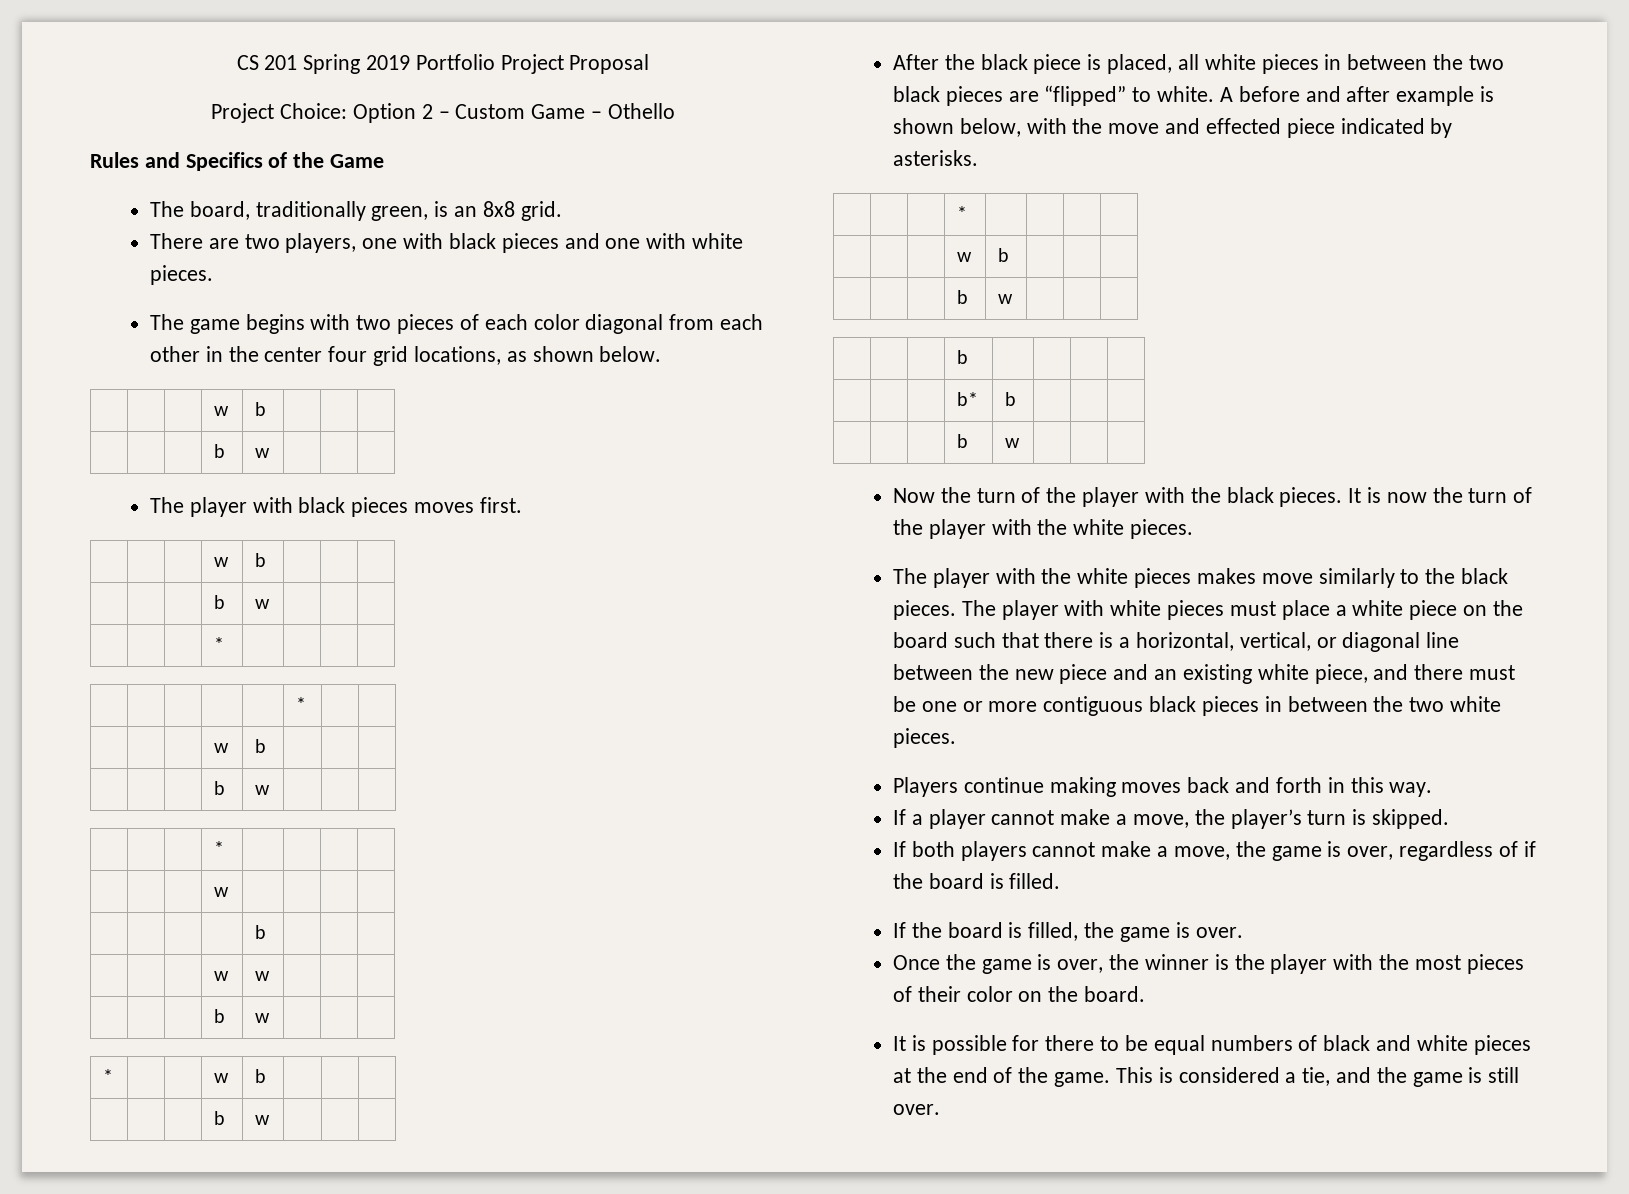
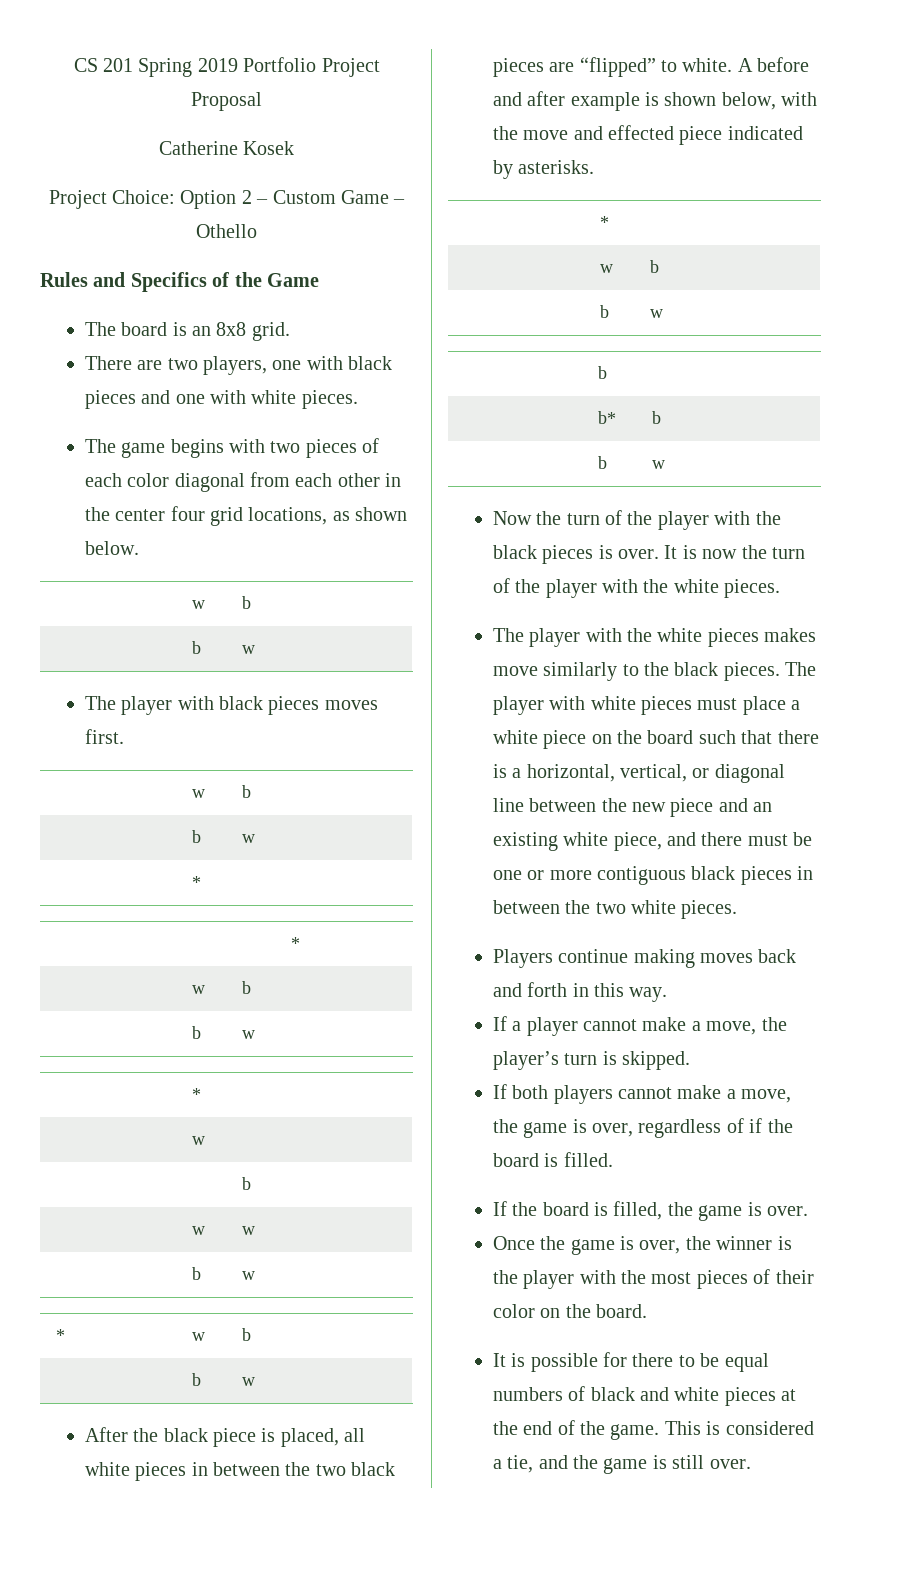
+ Catherine Kosek
- The board, traditionally green, is an 8x8 grid.
+ The board is an 8x8 grid.
- Now the turn of the player with the black pieces.
+ Now the turn of the player with the black pieces is over.

